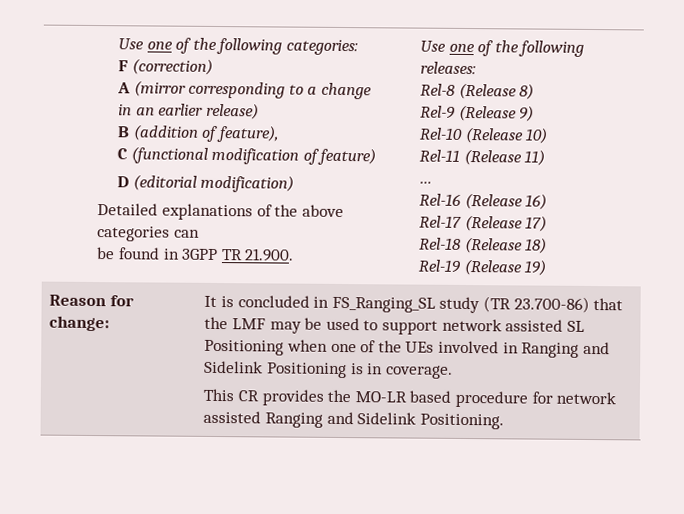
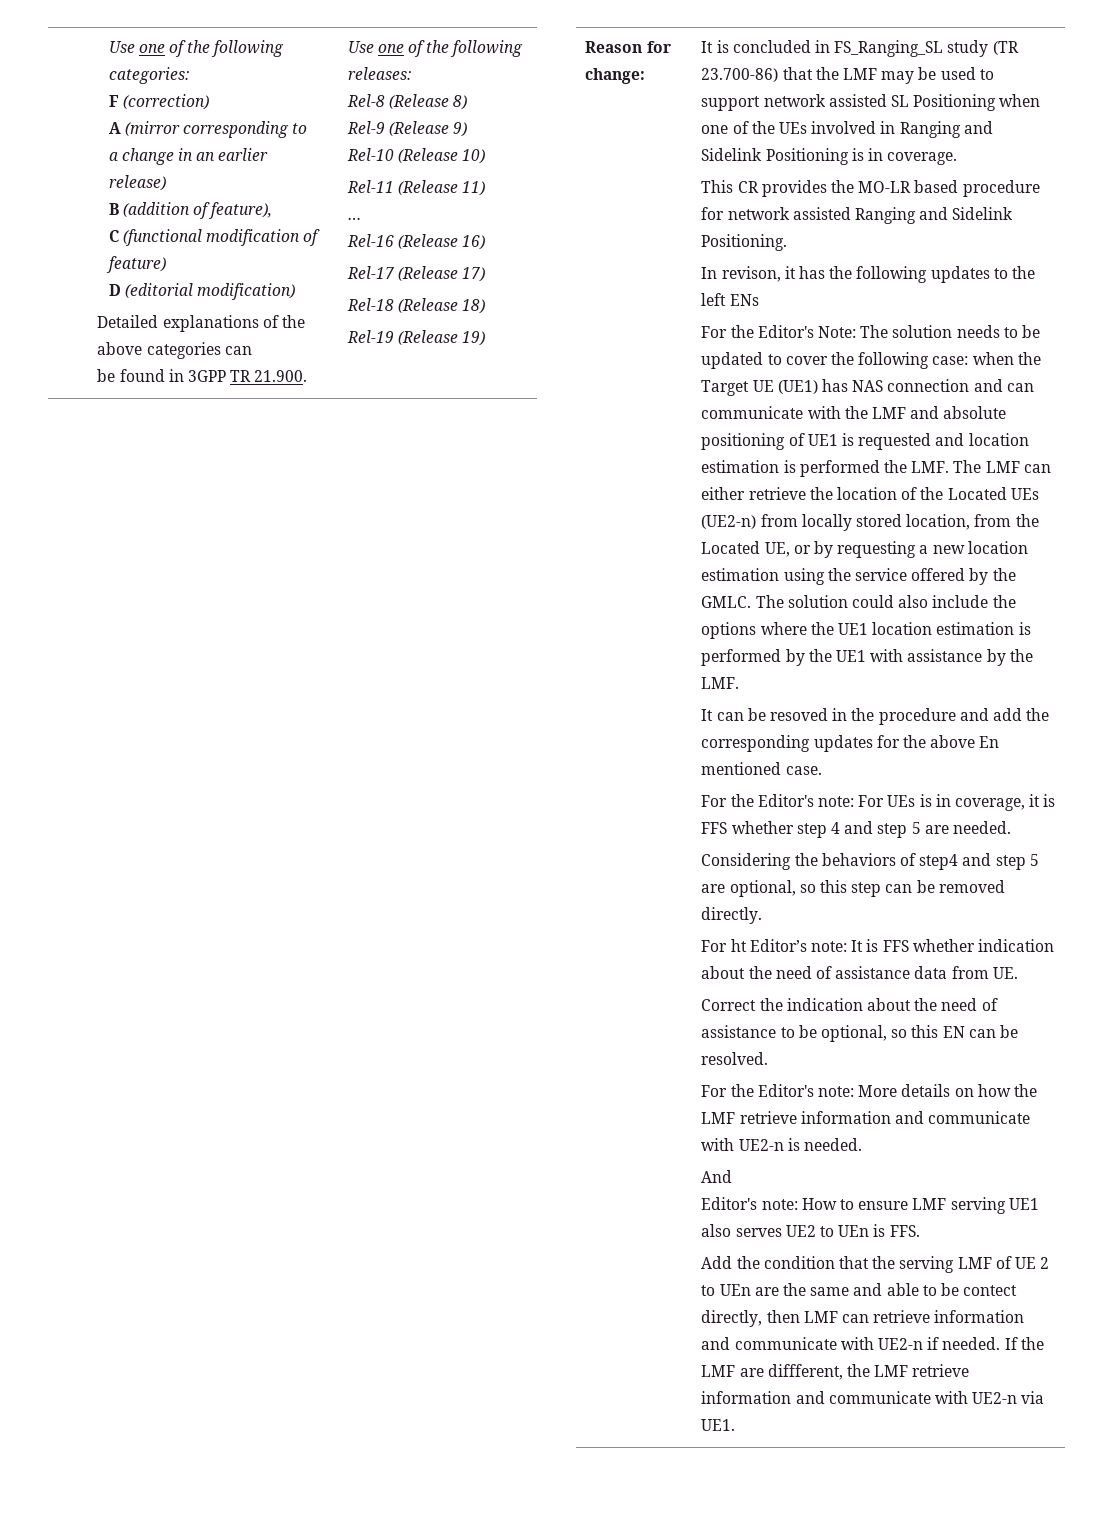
+ In revison, it has the following updates to the left ENs
+ For the Editor's Note: The solution needs to be updated to cover the following case: when the Target UE (UE1) has NAS connection and can communicate with the LMF and absolute positioning of UE1 is requested and location estimation is performed the LMF. The LMF can either retrieve the location of the Located UEs (UE2-n) from locally stored location, from the Located UE, or by requesting a new location estimation using the service offered by the GMLC. The solution could also include the options where the UE1 location estimation is performed by the UE1 with assistance by the LMF.
+ It can be resoved in the procedure and add the corresponding updates for the above En mentioned case.
+ For the Editor's note: For UEs is in coverage, it is FFS whether step 4 and step 5 are needed.
+ Considering the behaviors of step4 and step 5 are optional, so this step can be removed directly.
+ For ht Editor’s note: It is FFS whether indication about the need of assistance data from UE.
+ Correct the indication about the need of assistance to be optional, so this EN can be resolved.
+ For the Editor's note: More details on how the LMF retrieve information and communicate with UE2-n is needed.
+ And
+ Editor's note: How to ensure LMF serving UE1 also serves UE2 to UEn is FFS.
+ Add the condition that the serving LMF of UE 2 to UEn are the same and able to be contect directly, then LMF can retrieve information and communicate with UE2-n if needed. If the LMF are diffferent, the LMF retrieve information and communicate with UE2-n via UE1.

